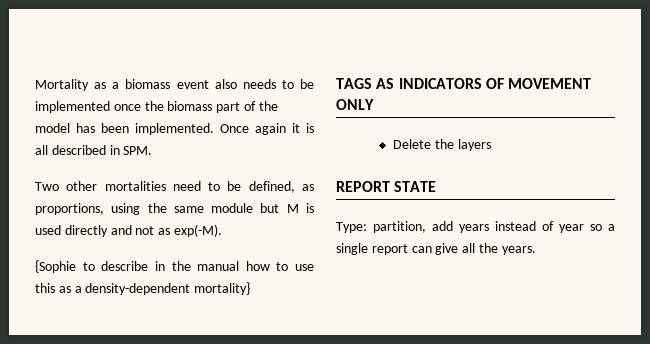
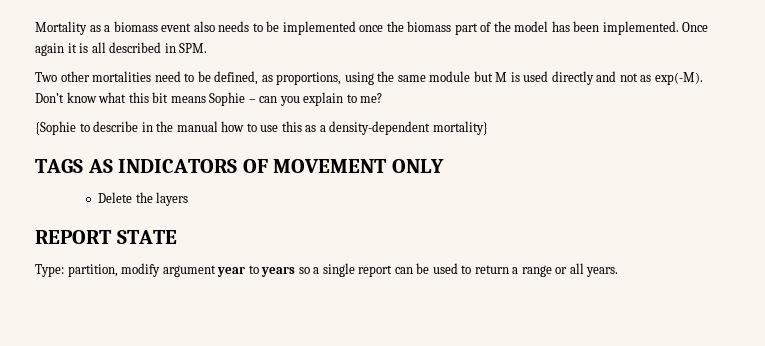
+ Don’t know what this bit means Sophie – can you explain to me?
- Type: partition, add years instead of year so a single report can give all the years.
+ Type: partition, modify argument year to years so a single report can be used to return a range or all years.

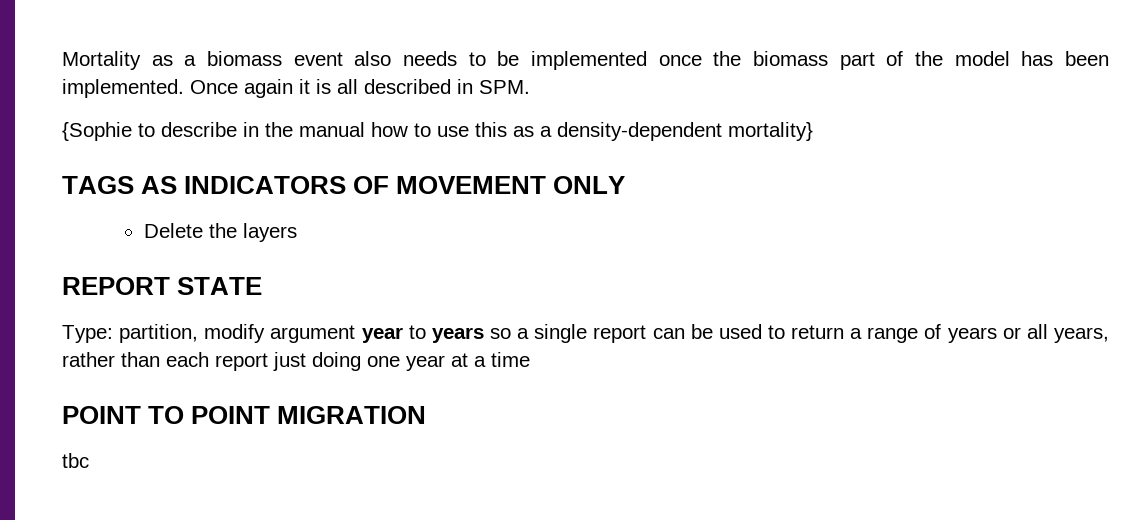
- Two other mortalities need to be defined, as proportions, using the same module but M is used directly and not as exp(-M). Don’t know what this bit means Sophie – can you explain to me?
- Type: partition, modify argument year to years so a single report can be used to return a range or all years.
+ Type: partition, modify argument year to years so a single report can be used to return a range of years or all years, rather than each report just doing one year at a time
+ POINT TO POINT MIGRATION
+ tbc

